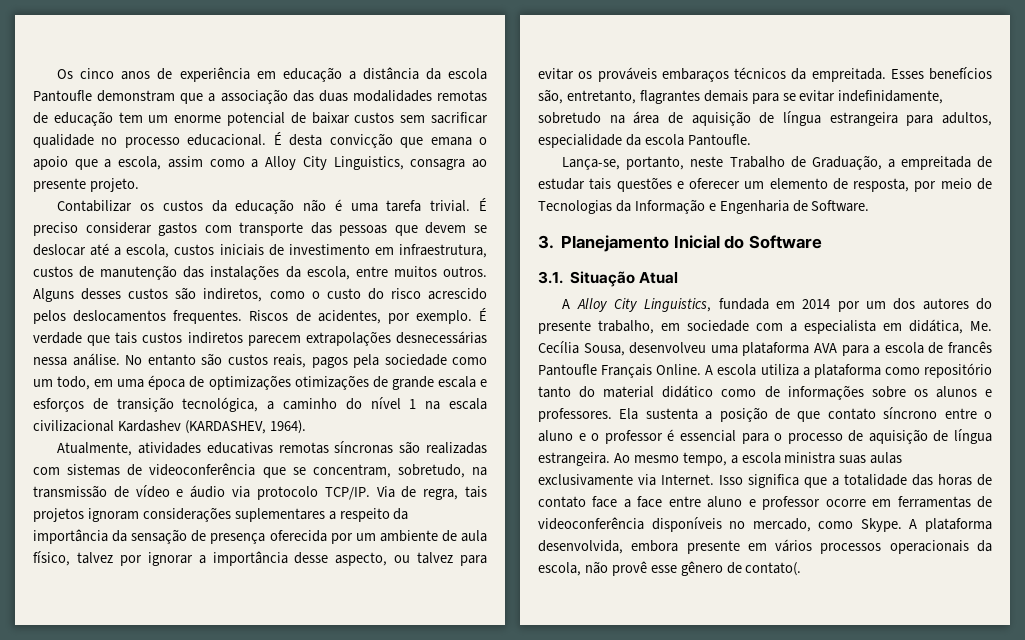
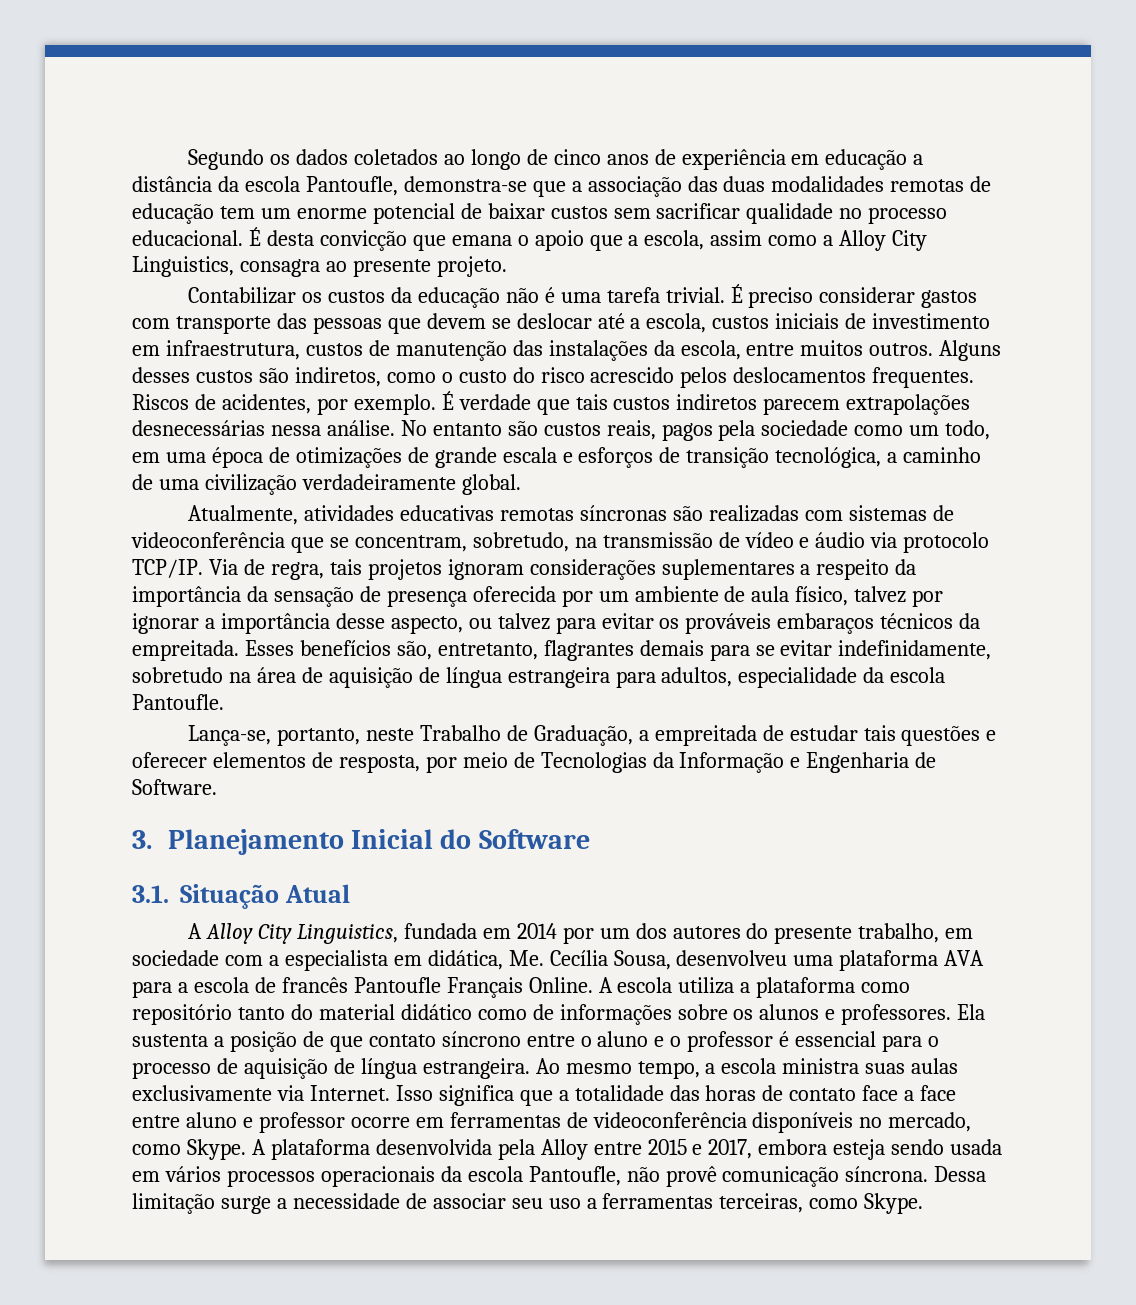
- Os cinco anos de experiência em educação a distância da escola Pantoufle demonstram que a associação das duas modalidades remotas de educação tem um enorme potencial de baixar custos sem sacrificar qualidade no processo educacional.
+ Segundo os dados coletados ao longo de cinco anos de experiência em educação a distância da escola Pantoufle, demonstra-se que a associação das duas modalidades remotas de educação tem um enorme potencial de baixar custos sem sacrificar qualidade no processo educacional.
- No entanto são custos reais, pagos pela sociedade como um todo, em uma época de optimizações otimizações de grande escala e esforços de transição tecnológica, a caminho do nível 1 na escala civilizacional Kardashev (KARDASHEV, 1964).
+ No entanto são custos reais, pagos pela sociedade como um todo, em uma época de otimizações de grande escala e esforços de transição tecnológica, a caminho de uma civilização verdadeiramente global.
- Lança-se, portanto, neste Trabalho de Graduação, a empreitada de estudar tais questões e oferecer um elemento de resposta, por meio de Tecnologias da Informação e Engenharia de Software.
+ Lança-se, portanto, neste Trabalho de Graduação, a empreitada de estudar tais questões e oferecer elementos de resposta, por meio de Tecnologias da Informação e Engenharia de Software.
- A plataforma desenvolvida, embora presente em vários processos operacionais da escola, não provê esse gênero de contato(.
+ A plataforma desenvolvida pela Alloy entre 2015 e 2017, embora esteja sendo usada em vários processos operacionais da escola Pantoufle, não provê comunicação síncrona. Dessa limitação surge a necessidade de associar seu uso a ferramentas terceiras, como Skype.

